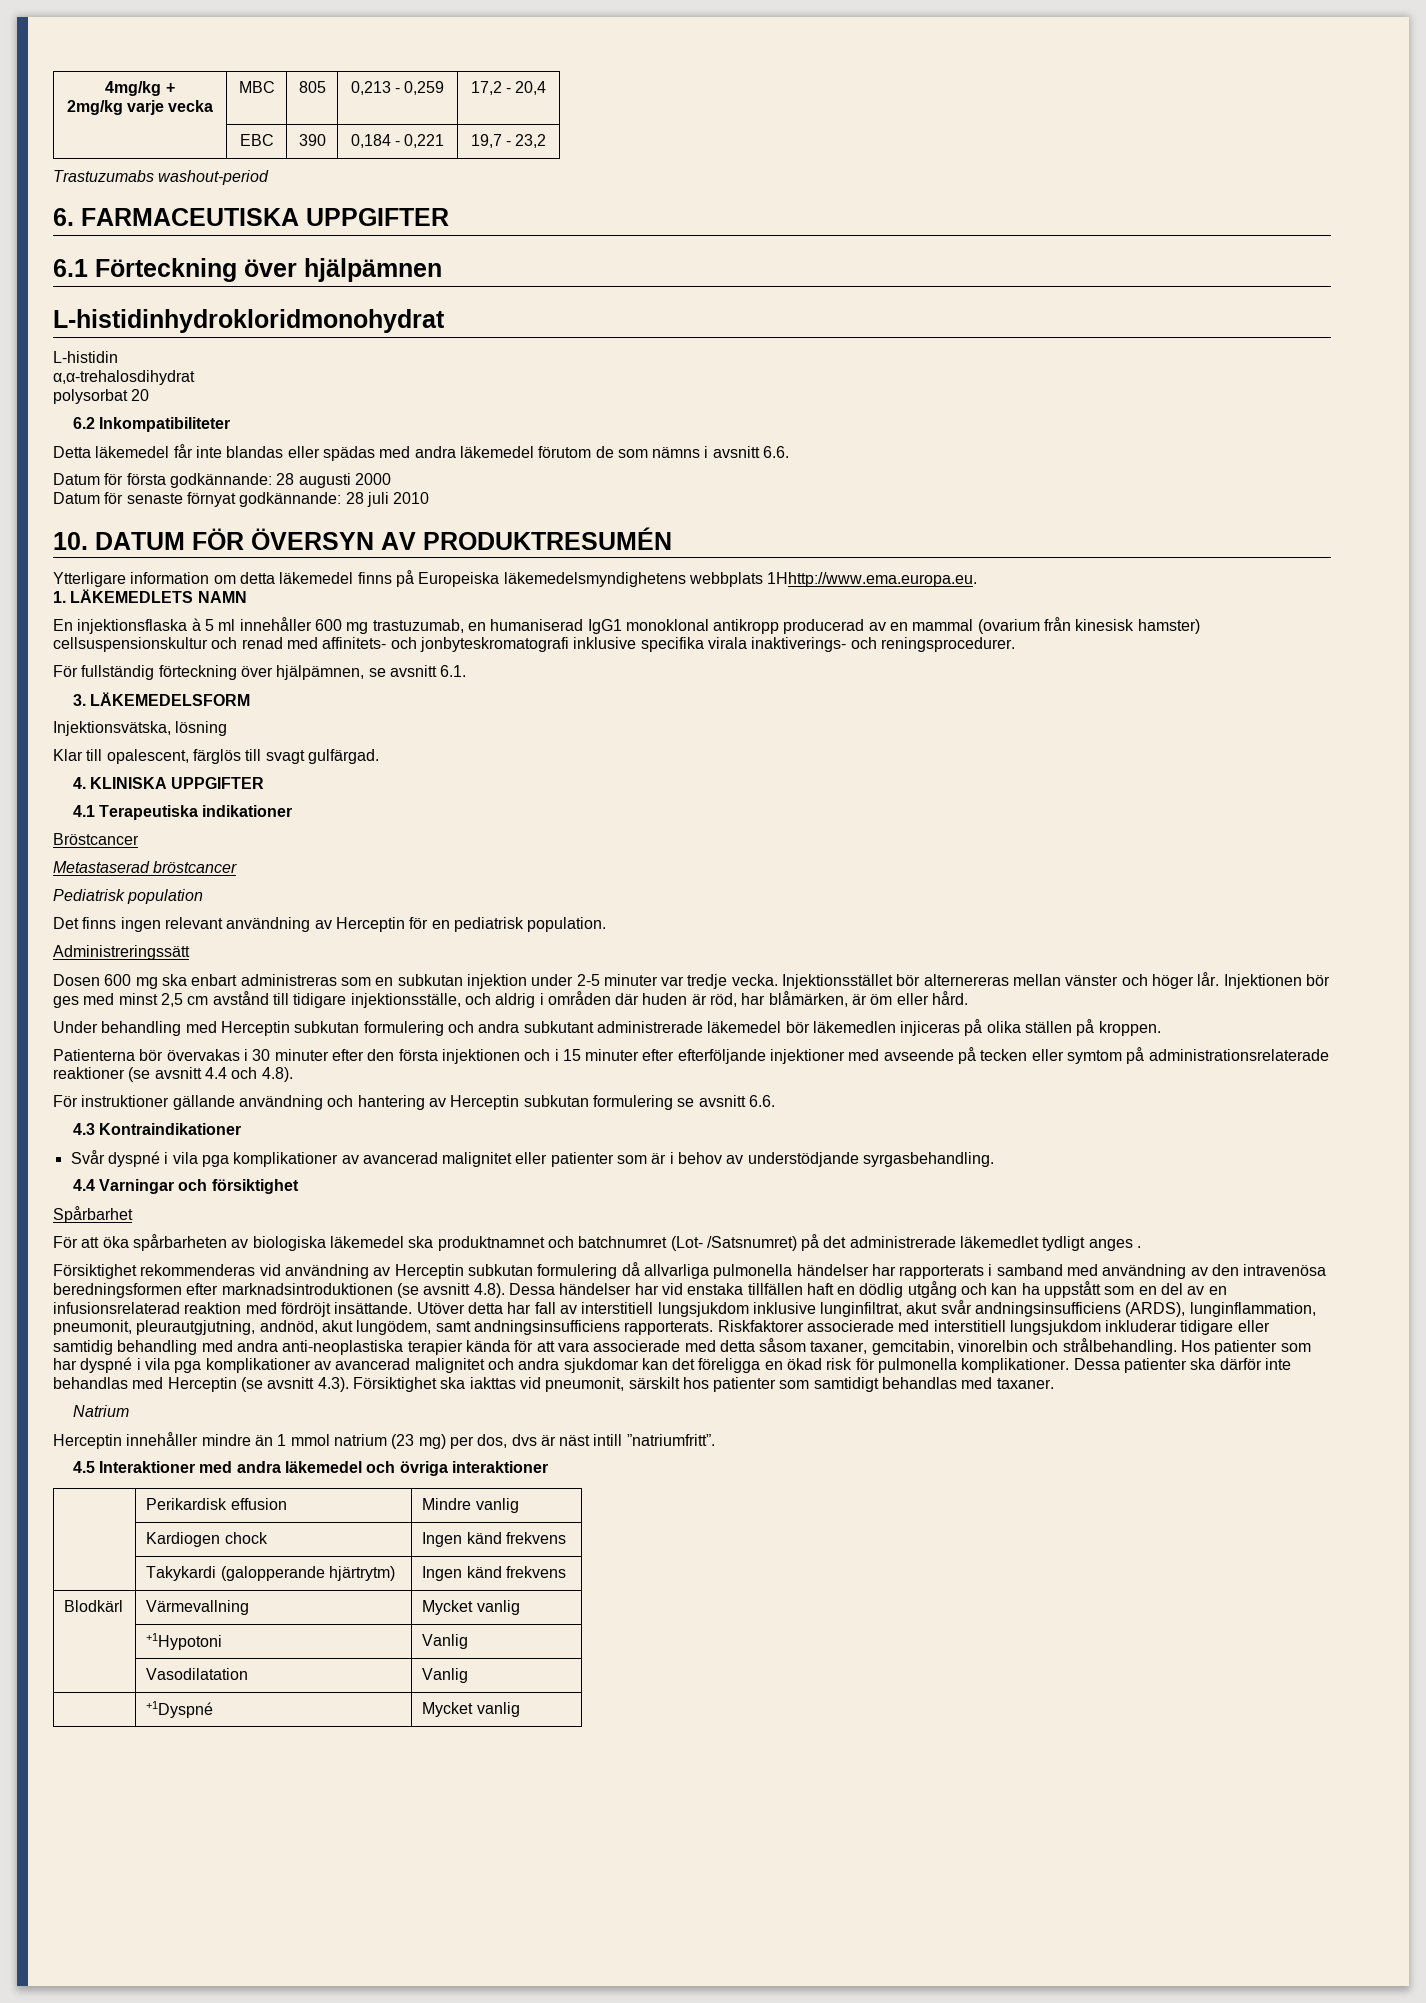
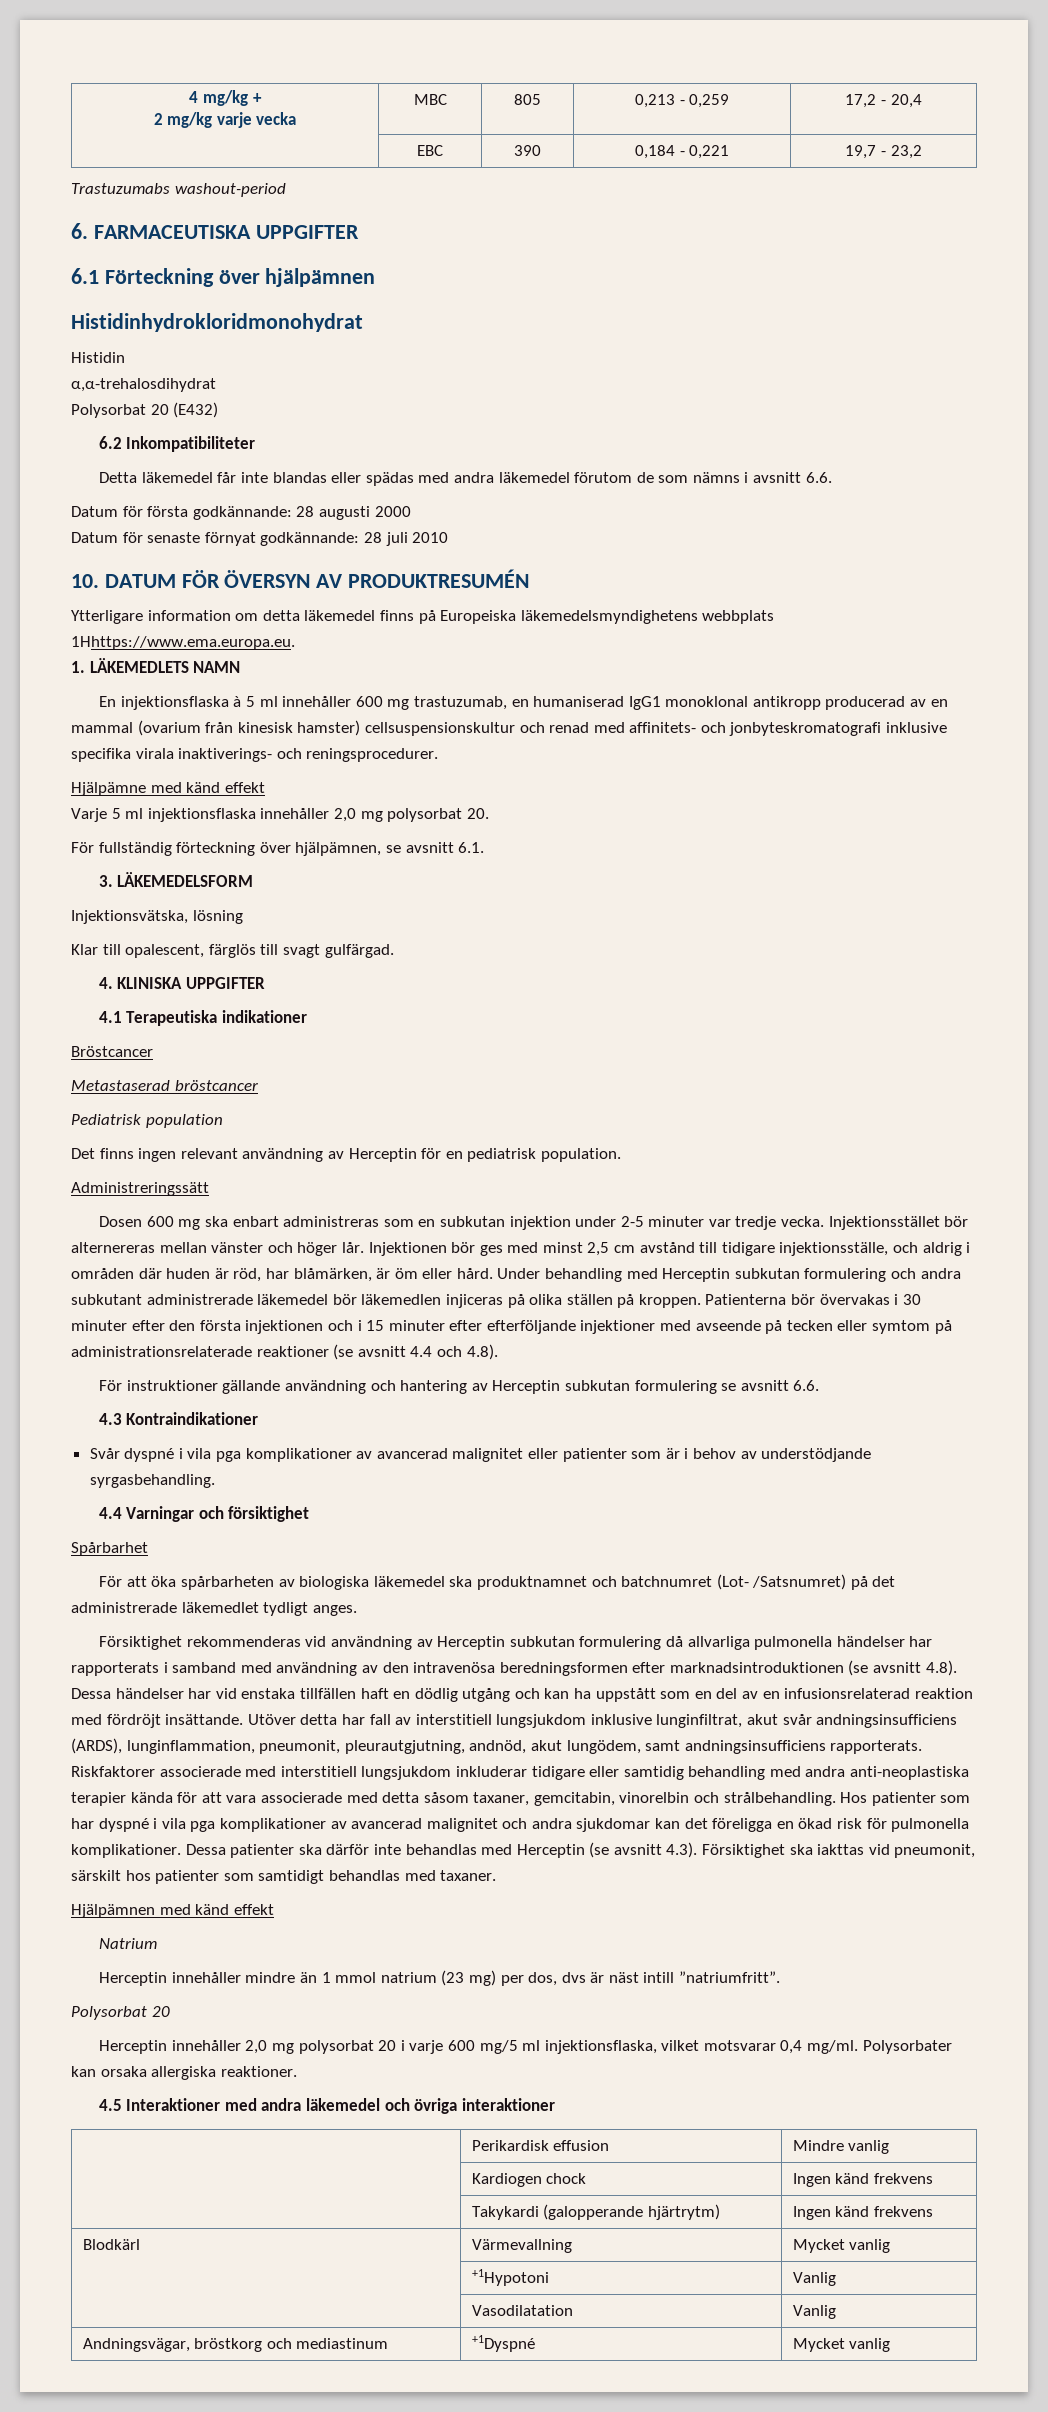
- 4mg/kg +
- 2mg/kg varje vecka | MBC | 805 | 0,213 - 0,259 | 17,2 - 20,4
+ 4 mg/kg +
+ 2 mg/kg varje vecka | MBC | 805 | 0,213 - 0,259 | 17,2 - 20,4
- L-histidinhydrokloridmonohydrat
- L-histidin
+ Histidinhydrokloridmonohydrat
+ Histidin
- polysorbat 20
+ Polysorbat 20 (E432)
- Ytterligare information om detta läkemedel finns på Europeiska läkemedelsmyndighetens webbplats 1Hhttp://www.ema.europa.eu.
+ Ytterligare information om detta läkemedel finns på Europeiska läkemedelsmyndighetens webbplats 1Hhttps://www.ema.europa.eu.
+ Hjälpämne med känd effekt
+ Varje 5 ml injektionsflaska innehåller 2,0 mg polysorbat 20.
- Injektionen bör ges med minst 2,5 cm avstånd till tidigare injektionsställe, och aldrig i områden där huden är röd, har blåmärken, är öm eller hård.
- Under behandling med Herceptin subkutan formulering och andra subkutant administrerade läkemedel bör läkemedlen injiceras på olika ställen på kroppen.
- Patienterna bör övervakas i 30 minuter efter den första injektionen och i 15 minuter efter efterföljande injektioner med avseende på tecken eller symtom på administrationsrelaterade reaktioner (se avsnitt 4.4 och 4.8).
+ Injektionen bör ges med minst 2,5 cm avstånd till tidigare injektionsställe, och aldrig i områden där huden är röd, har blåmärken, är öm eller hård. Under behandling med Herceptin subkutan formulering och andra subkutant administrerade läkemedel bör läkemedlen injiceras på olika ställen på kroppen. Patienterna bör övervakas i 30 minuter efter den första injektionen och i 15 minuter efter efterföljande injektioner med avseende på tecken eller symtom på administrationsrelaterade reaktioner (se avsnitt 4.4 och 4.8).
- För att öka spårbarheten av biologiska läkemedel ska produktnamnet och batchnumret (Lot- /Satsnumret) på det administrerade läkemedlet tydligt anges .
+ För att öka spårbarheten av biologiska läkemedel ska produktnamnet och batchnumret (Lot- /Satsnumret) på det administrerade läkemedlet tydligt anges.
+ Hjälpämnen med känd effekt
  Herceptin innehåller mindre än 1 mmol natrium (23 mg) per dos, dvs är näst intill ”natriumfritt”.
+ Polysorbat 20
+ Herceptin innehåller 2,0 mg polysorbat 20 i varje 600 mg/5 ml injektionsflaska, vilket motsvarar 0,4 mg/ml. Polysorbater kan orsaka allergiska reaktioner.
- | +1Dyspné | Mycket vanlig
+ Andningsvägar, bröstkorg och mediastinum | +1Dyspné | Mycket vanlig

